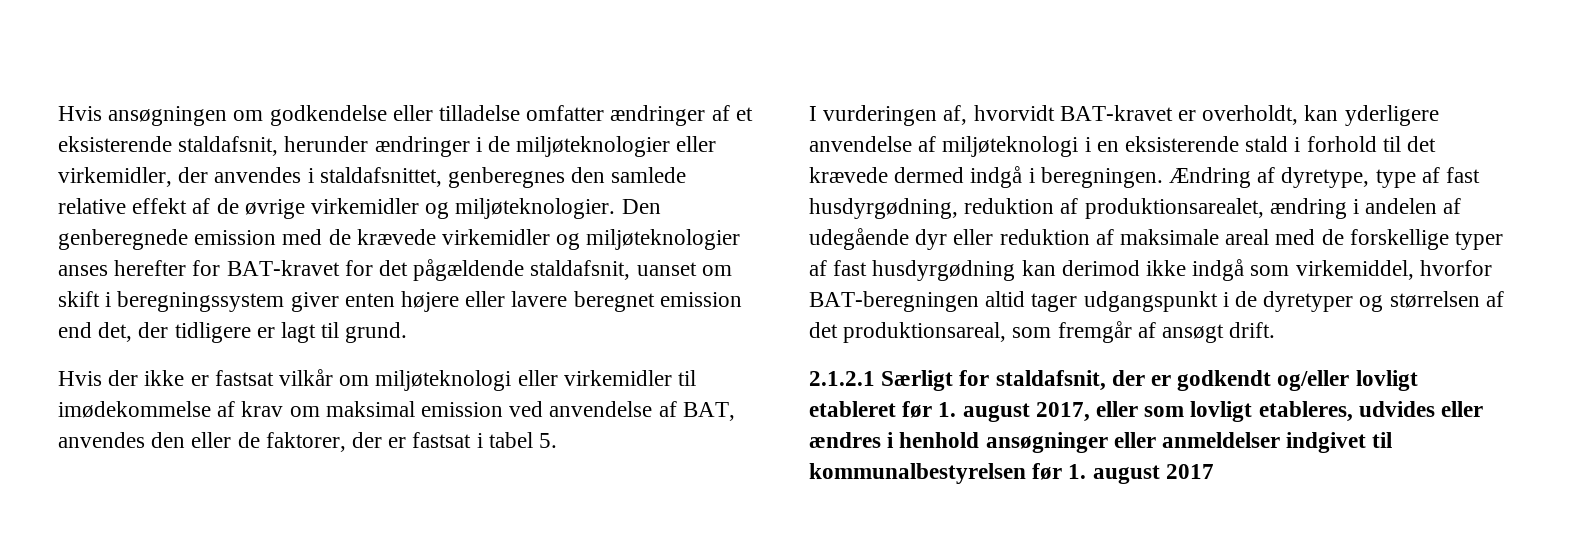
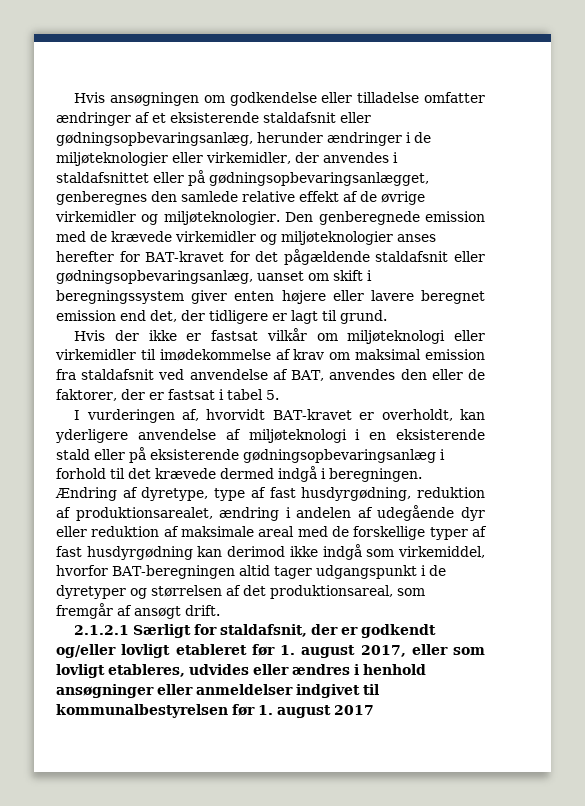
- Hvis ansøgningen om godkendelse eller tilladelse omfatter ændringer af et eksisterende staldafsnit, herunder ændringer i de miljøteknologier eller virkemidler, der anvendes i staldafsnittet, genberegnes den samlede relative effekt af de øvrige virkemidler og miljøteknologier.
+ Hvis ansøgningen om godkendelse eller tilladelse omfatter ændringer af et eksisterende staldafsnit eller gødningsopbevaringsanlæg, herunder ændringer i de miljøteknologier eller virkemidler, der anvendes i staldafsnittet eller på gødningsopbevaringsanlægget, genberegnes den samlede relative effekt af de øvrige virkemidler og miljøteknologier.
- Den genberegnede emission med de krævede virkemidler og miljøteknologier anses herefter for BAT-kravet for det pågældende staldafsnit, uanset om skift i beregningssystem giver enten højere eller lavere beregnet emission end det, der tidligere er lagt til grund.
+ Den genberegnede emission med de krævede virkemidler og miljøteknologier anses herefter for BAT-kravet for det pågældende staldafsnit eller gødningsopbevaringsanlæg, uanset om skift i beregningssystem giver enten højere eller lavere beregnet emission end det, der tidligere er lagt til grund.
- Hvis der ikke er fastsat vilkår om miljøteknologi eller virkemidler til imødekommelse af krav om maksimal emission ved anvendelse af BAT, anvendes den eller de faktorer, der er fastsat i tabel 5.
+ Hvis der ikke er fastsat vilkår om miljøteknologi eller virkemidler til imødekommelse af krav om maksimal emission fra staldafsnit ved anvendelse af BAT, anvendes den eller de faktorer, der er fastsat i tabel 5.
- I vurderingen af, hvorvidt BAT-kravet er overholdt, kan yderligere anvendelse af miljøteknologi i en eksisterende stald i forhold til det krævede dermed indgå i beregningen.
+ I vurderingen af, hvorvidt BAT-kravet er overholdt, kan yderligere anvendelse af miljøteknologi i en eksisterende stald eller på eksisterende gødningsopbevaringsanlæg i forhold til det krævede dermed indgå i beregningen.

